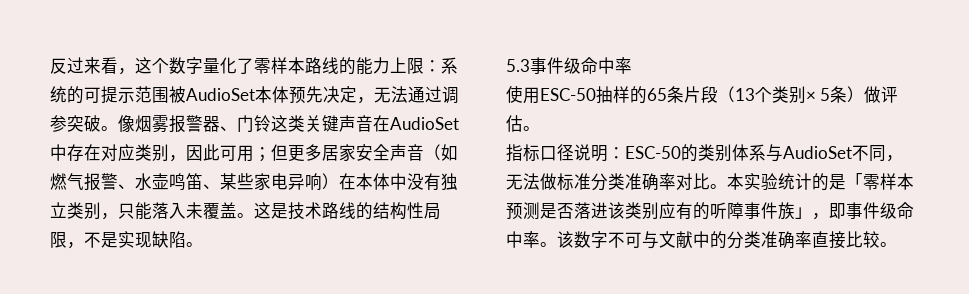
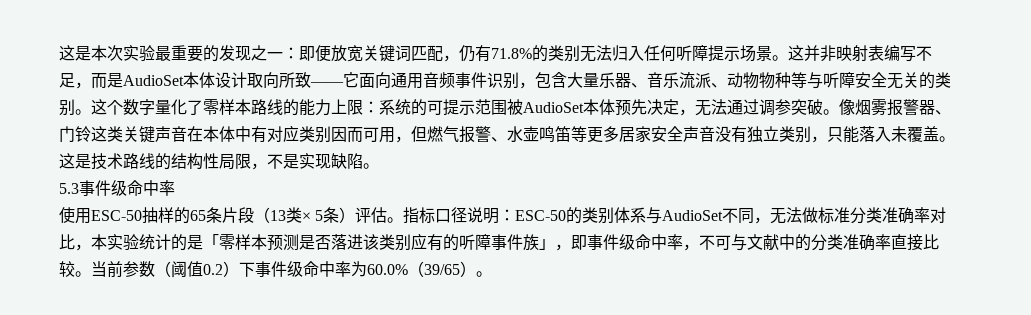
- 反过来看，这个数字量化了零样本路线的能力上限：系统的可提示范围被AudioSet本体预先决定，无法通过调参突破。
+ 这是本次实验最重要的发现之一：即便放宽关键词匹配，仍有71.8%的类别无法归入任何听障提示场景。这并非映射表编写不足，而是AudioSet本体设计取向所致——它面向通用音频事件识别，包含大量乐器、音乐流派、动物物种等与听障安全无关的类别。这个数字量化了零样本路线的能力上限：系统的可提示范围被AudioSet本体预先决定，无法通过调参突破。
- 像烟雾报警器、门铃这类关键声音在AudioSet中存在对应类别，因此可用；但更多居家安全声音（如燃气报警、水壶鸣笛、某些家电异响）在本体中没有独立类别，只能落入未覆盖。
+ 像烟雾报警器、门铃这类关键声音在本体中有对应类别因而可用，但燃气报警、水壶鸣笛等更多居家安全声音没有独立类别，只能落入未覆盖。
- 使用ESC-50抽样的65条片段（13个类别× 5条）做评估。
- 指标口径说明：ESC-50的类别体系与AudioSet不同，无法做标准分类准确率对比。本实验统计的是「零样本预测是否落进该类别应有的听障事件族」，即事件级命中率。该数字不可与文献中的分类准确率直接比较。
+ 使用ESC-50抽样的65条片段（13类× 5条）评估。指标口径说明：ESC-50的类别体系与AudioSet不同，无法做标准分类准确率对比，本实验统计的是「零样本预测是否落进该类别应有的听障事件族」，即事件级命中率，不可与文献中的分类准确率直接比较。
+ 当前参数（阈值0.2）下事件级命中率为60.0%（39/65）。

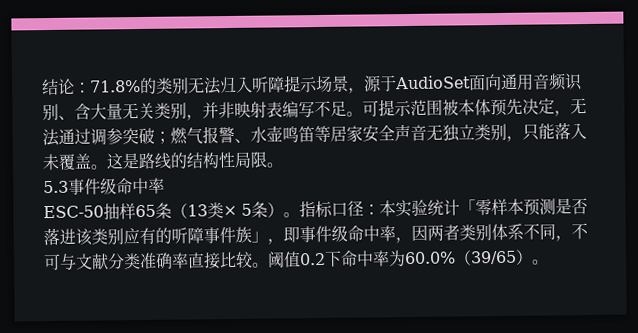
- 这是本次实验最重要的发现之一：即便放宽关键词匹配，仍有71.8%的类别无法归入任何听障提示场景。这并非映射表编写不足，而是AudioSet本体设计取向所致——它面向通用音频事件识别，包含大量乐器、音乐流派、动物物种等与听障安全无关的类别。这个数字量化了零样本路线的能力上限：系统的可提示范围被AudioSet本体预先决定，无法通过调参突破。像烟雾报警器、门铃这类关键声音在本体中有对应类别因而可用，但燃气报警、水壶鸣笛等更多居家安全声音没有独立类别，只能落入未覆盖。
+ 结论：71.8%的类别无法归入听障提示场景，源于AudioSet面向通用音频识别、含大量无关类别，并非映射表编写不足。可提示范围被本体预先决定，无法通过调参突破；燃气报警、水壶鸣笛等居家安全声音无独立类别，只能落入未覆盖。
- 这是技术路线的结构性局限，不是实现缺陷。
+ 这是路线的结构性局限。
- 使用ESC-50抽样的65条片段（13类× 5条）评估。
+ ESC-50抽样65条（13类× 5条）。
- 指标口径说明：ESC-50的类别体系与AudioSet不同，无法做标准分类准确率对比，本实验统计的是「零样本预测是否落进该类别应有的听障事件族」，即事件级命中率，不可与文献中的分类准确率直接比较。
+ 指标口径：本实验统计「零样本预测是否落进该类别应有的听障事件族」，即事件级命中率，因两者类别体系不同，不可与文献分类准确率直接比较。
- 当前参数（阈值0.2）下事件级命中率为60.0%（39/65）。
+ 阈值0.2下命中率为60.0%（39/65）。

